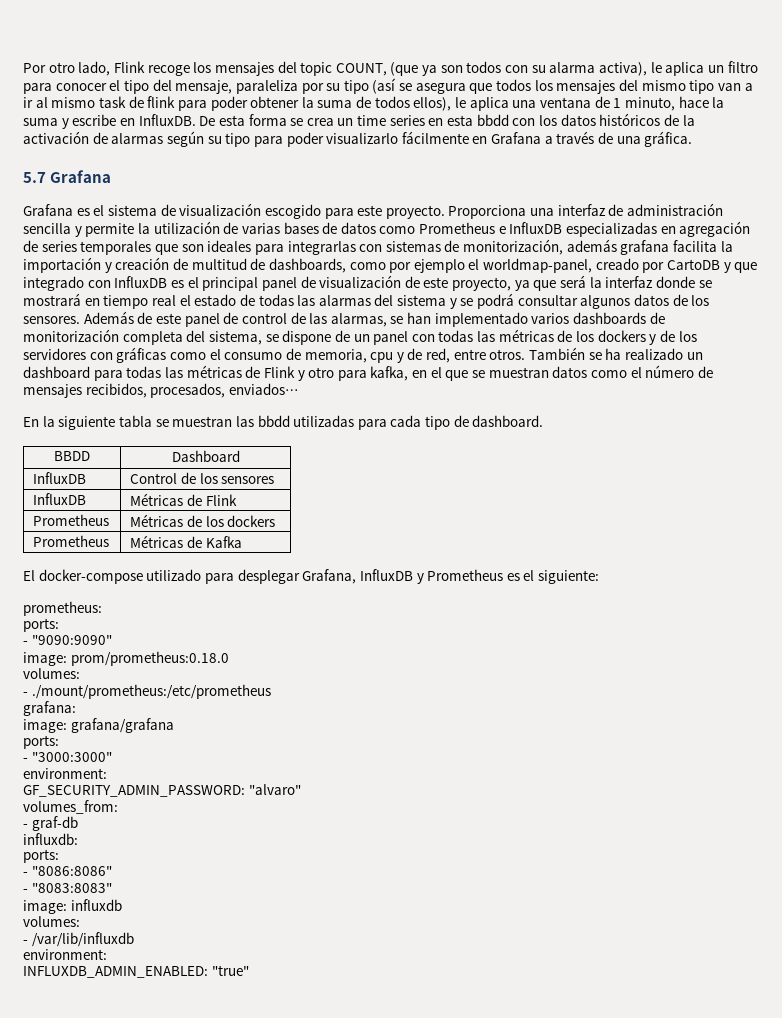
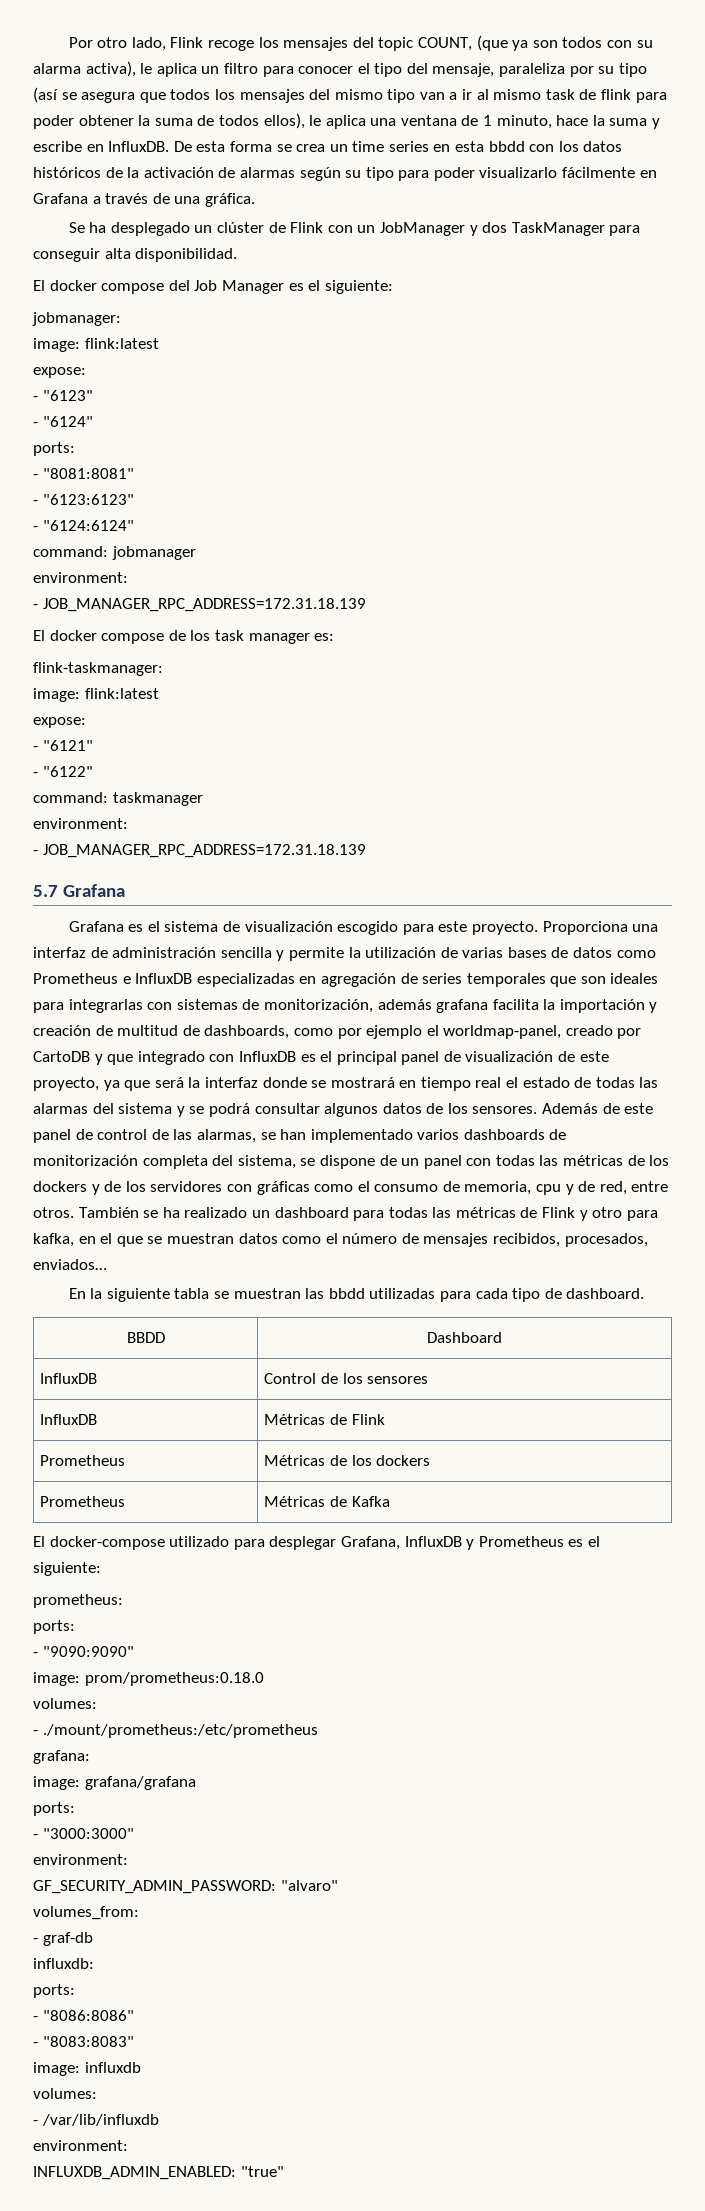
+ Se ha desplegado un clúster de Flink con un JobManager y dos TaskManager para conseguir alta disponibilidad.
+ El docker compose del Job Manager es el siguiente:
+ jobmanager:
+ image: flink:latest
+ expose:
+ - "6123"
+ - "6124"
+ ports:
+ - "8081:8081"
+ - "6123:6123"
+ - "6124:6124"
+ command: jobmanager
+ environment:
+ - JOB_MANAGER_RPC_ADDRESS=172.31.18.139
+ El docker compose de los task manager es:
+ flink-taskmanager:
+ image: flink:latest
+ expose:
+ - "6121"
+ - "6122"
+ command: taskmanager
+ environment:
+ - JOB_MANAGER_RPC_ADDRESS=172.31.18.139

